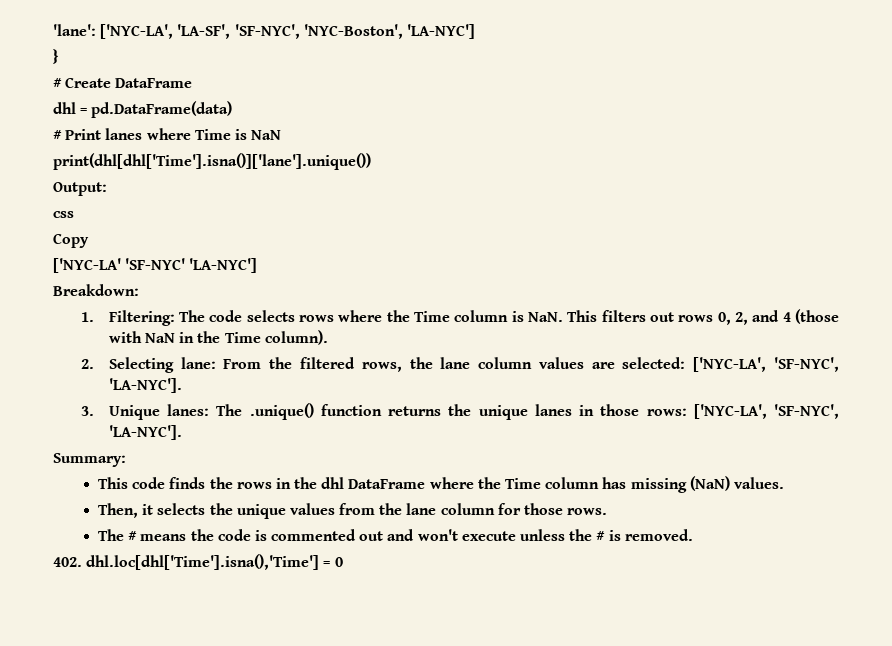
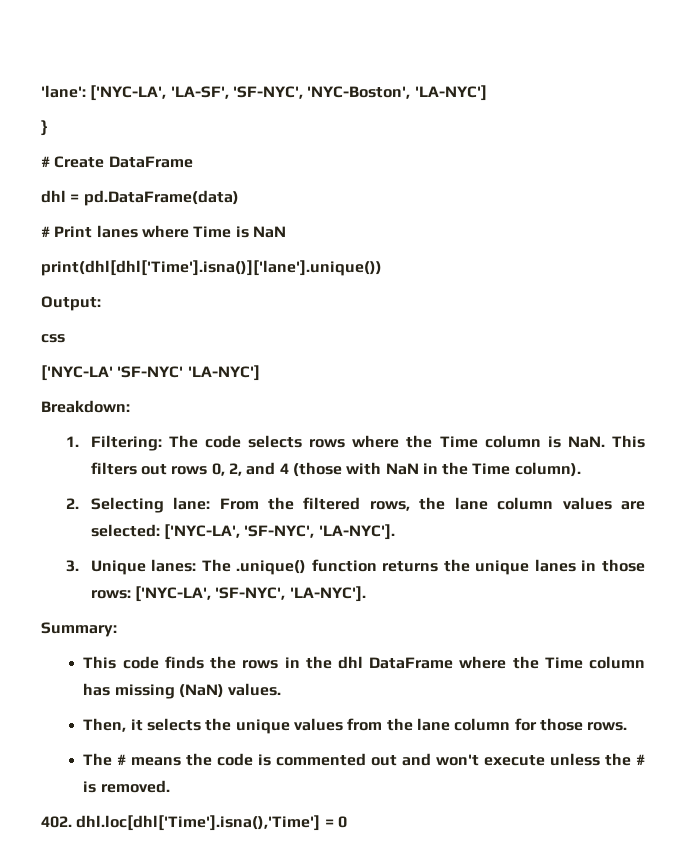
- Copy

